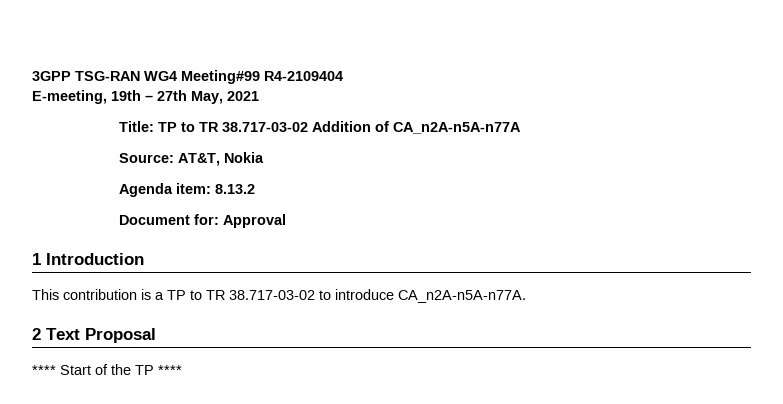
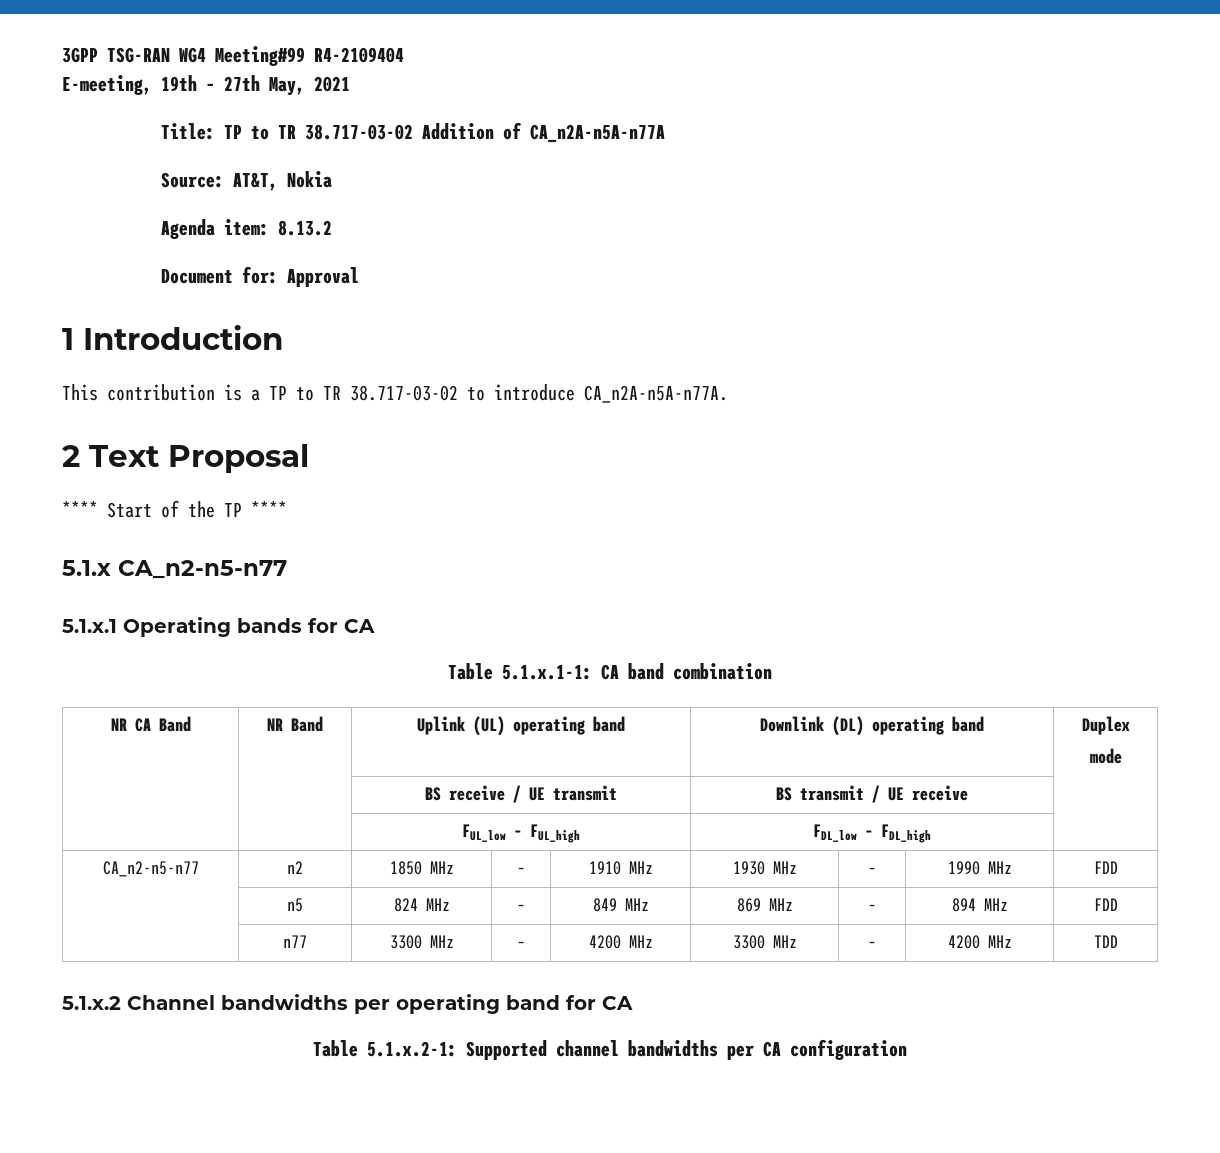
+ 5.1.x CA_n2-n5-n77
+ 5.1.x.1 Operating bands for CA
+ Table 5.1.x.1-1: CA band combination
+ NR CA Band | NR Band | Uplink (UL) operating band | Downlink (DL) operating band | Duplex
+ mode
+ | | BS receive / UE transmit | BS transmit / UE receive |
+ | | FUL_low – FUL_high | FDL_low – FDL_high |
+ CA_n2-n5-n77 | n2 | 1850 MHz | – | 1910 MHz | 1930 MHz | – | 1990 MHz | FDD
+ | n5 | 824 MHz | – | 849 MHz | 869 MHz | – | 894 MHz | FDD
+ | n77 | 3300 MHz | – | 4200 MHz | 3300 MHz | – | 4200 MHz | TDD
+ 5.1.x.2 Channel bandwidths per operating band for CA
+ Table 5.1.x.2-1: Supported channel bandwidths per CA configuration

